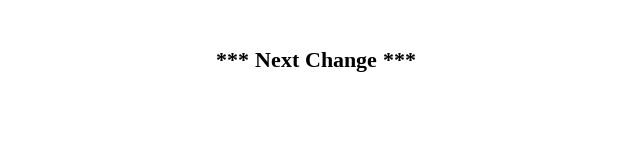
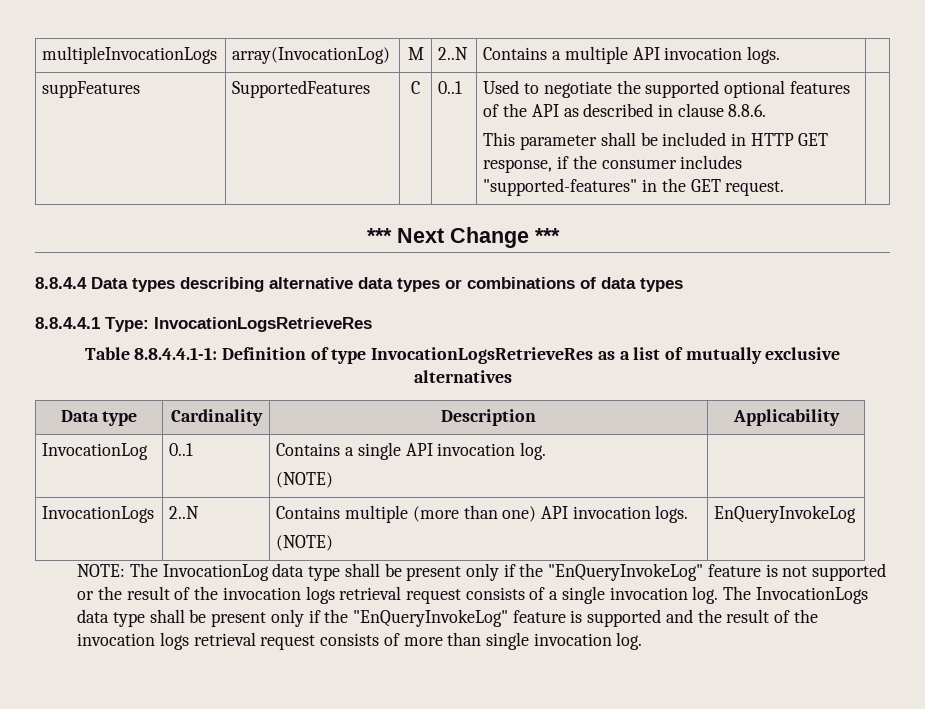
+ multipleInvocationLogs | array(InvocationLog) | M | 2..N | Contains a multiple API invocation logs. |
+ suppFeatures | SupportedFeatures | C | 0..1 | Used to negotiate the supported optional features of the API as described in clause 8.8.6.
+ This parameter shall be included in HTTP GET response, if the consumer includes "supported-features" in the GET request. |
  *** Next Change ***
+ 8.8.4.4 Data types describing alternative data types or combinations of data types
+ 8.8.4.4.1 Type: InvocationLogsRetrieveRes
+ Table 8.8.4.4.1-1: Definition of type InvocationLogsRetrieveRes as a list of mutually exclusive alternatives
+ Data type | Cardinality | Description | Applicability
+ InvocationLog | 0..1 | Contains a single API invocation log.
+ (NOTE) |
+ InvocationLogs | 2..N | Contains multiple (more than one) API invocation logs.
+ (NOTE) | EnQueryInvokeLog
+ NOTE: The InvocationLog data type shall be present only if the "EnQueryInvokeLog" feature is not supported or the result of the invocation logs retrieval request consists of a single invocation log. The InvocationLogs data type shall be present only if the "EnQueryInvokeLog" feature is supported and the result of the invocation logs retrieval request consists of more than single invocation log.

